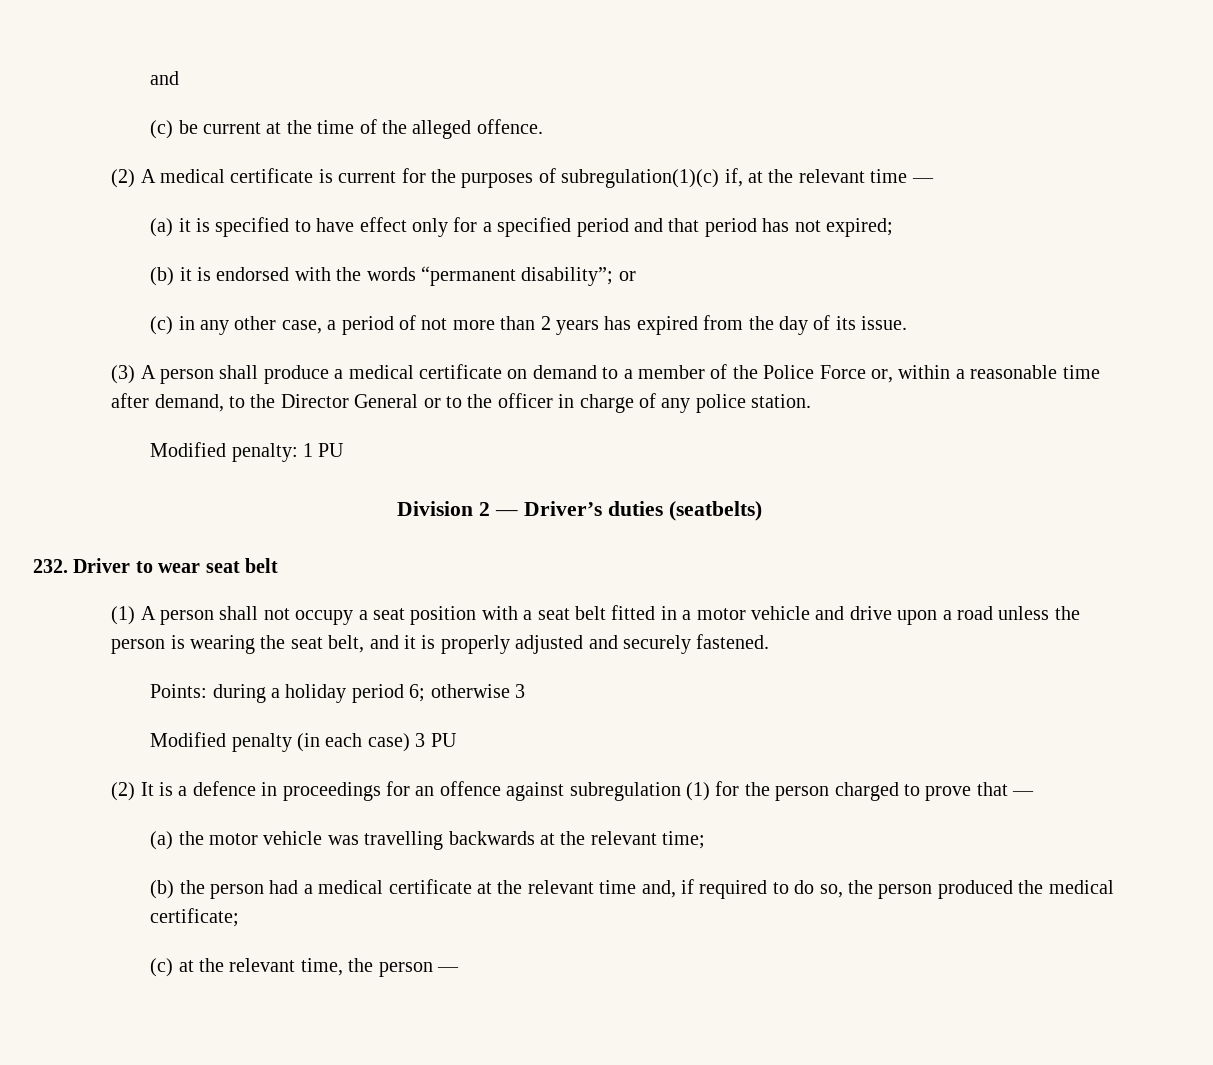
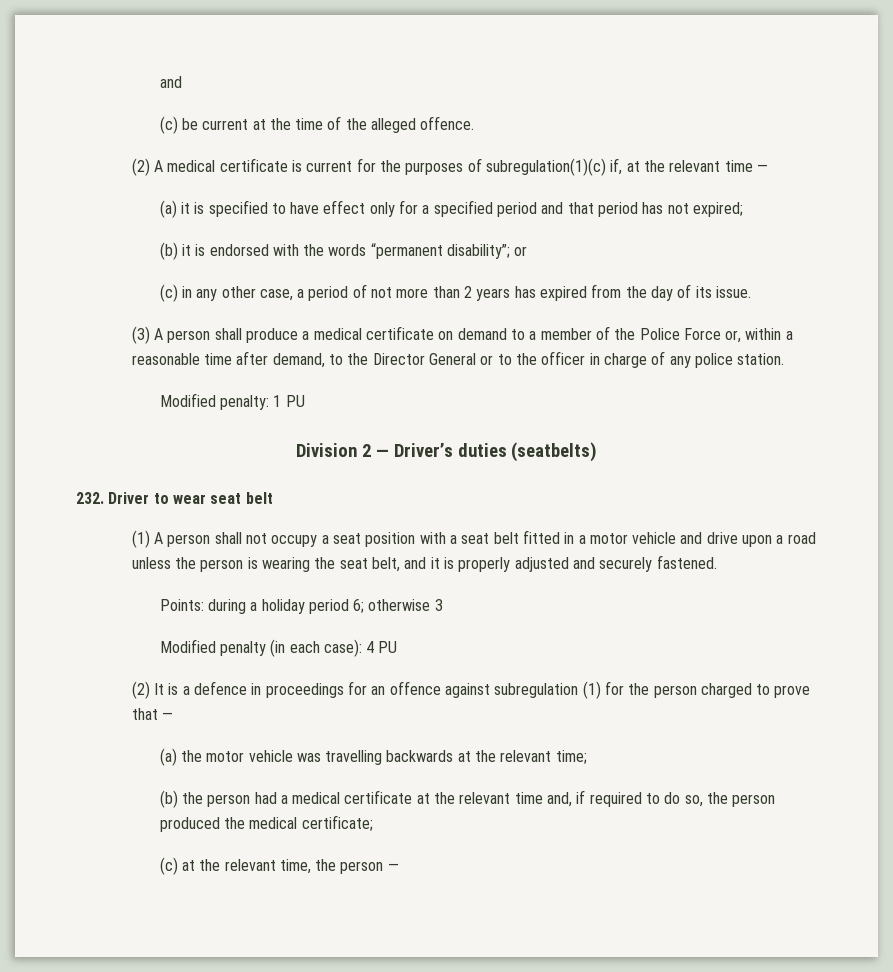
- Modified penalty (in each case) 3 PU
+ Modified penalty (in each case): 4 PU

